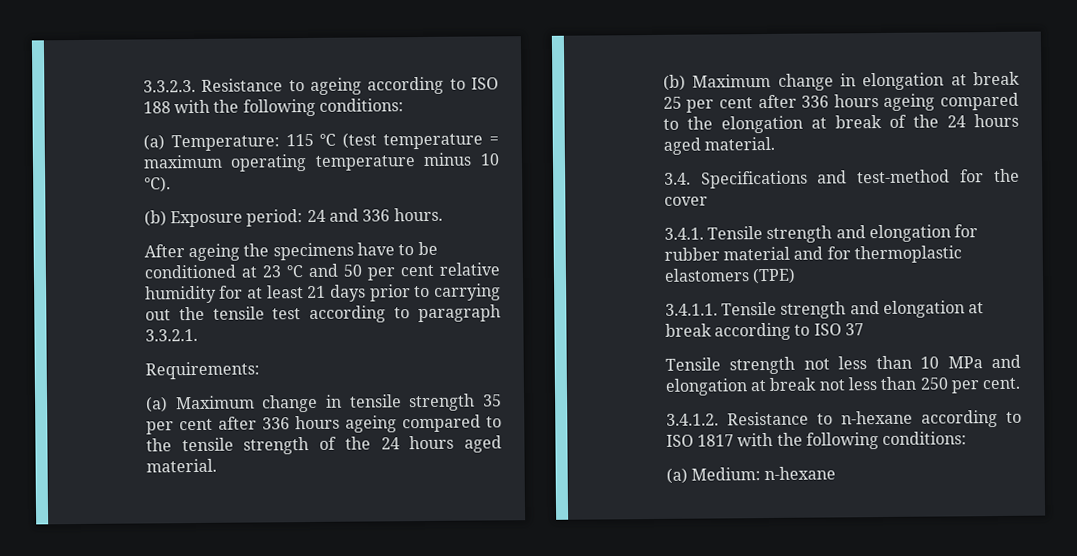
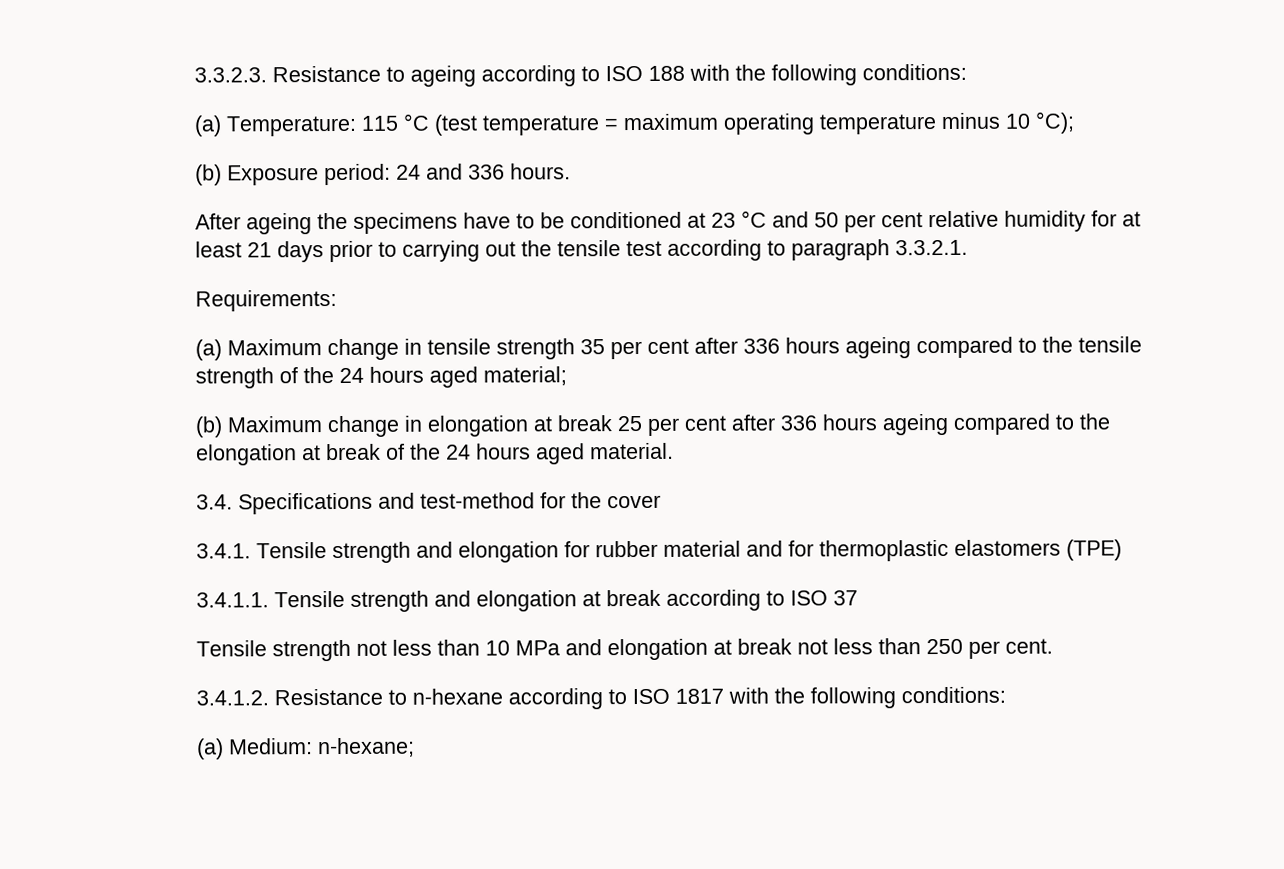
- (a) Temperature: 115 °C (test temperature = maximum operating temperature minus 10 °C).
+ (a) Temperature: 115 °C (test temperature = maximum operating temperature minus 10 °C);
- (a) Maximum change in tensile strength 35 per cent after 336 hours ageing compared to the tensile strength of the 24 hours aged material.
+ (a) Maximum change in tensile strength 35 per cent after 336 hours ageing compared to the tensile strength of the 24 hours aged material;
- (a) Medium: n-hexane
+ (a) Medium: n-hexane;

